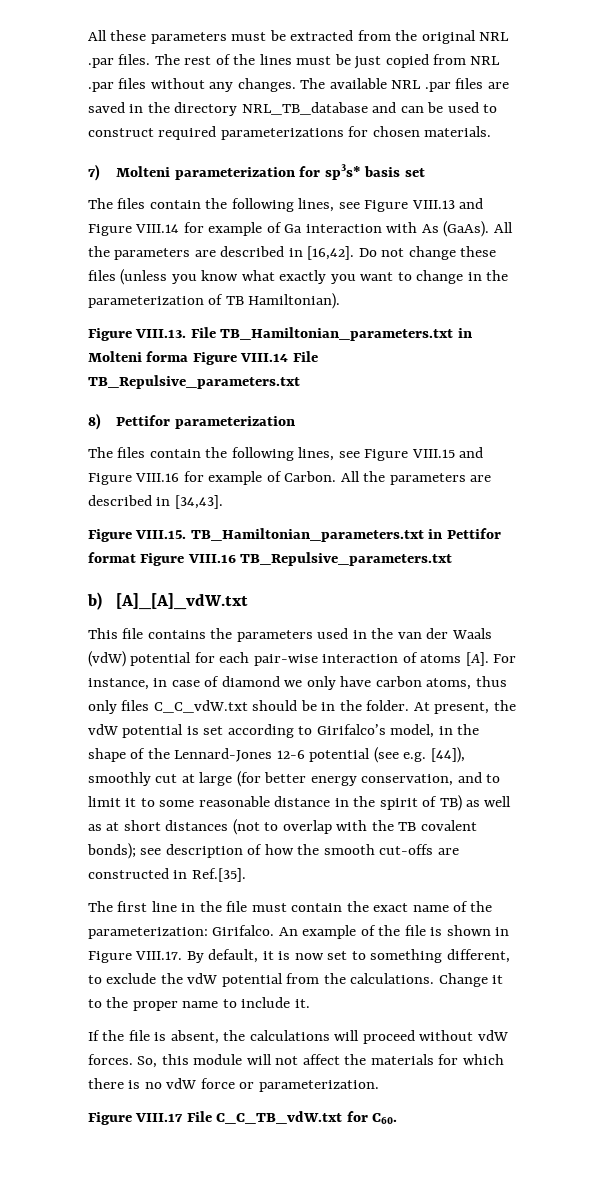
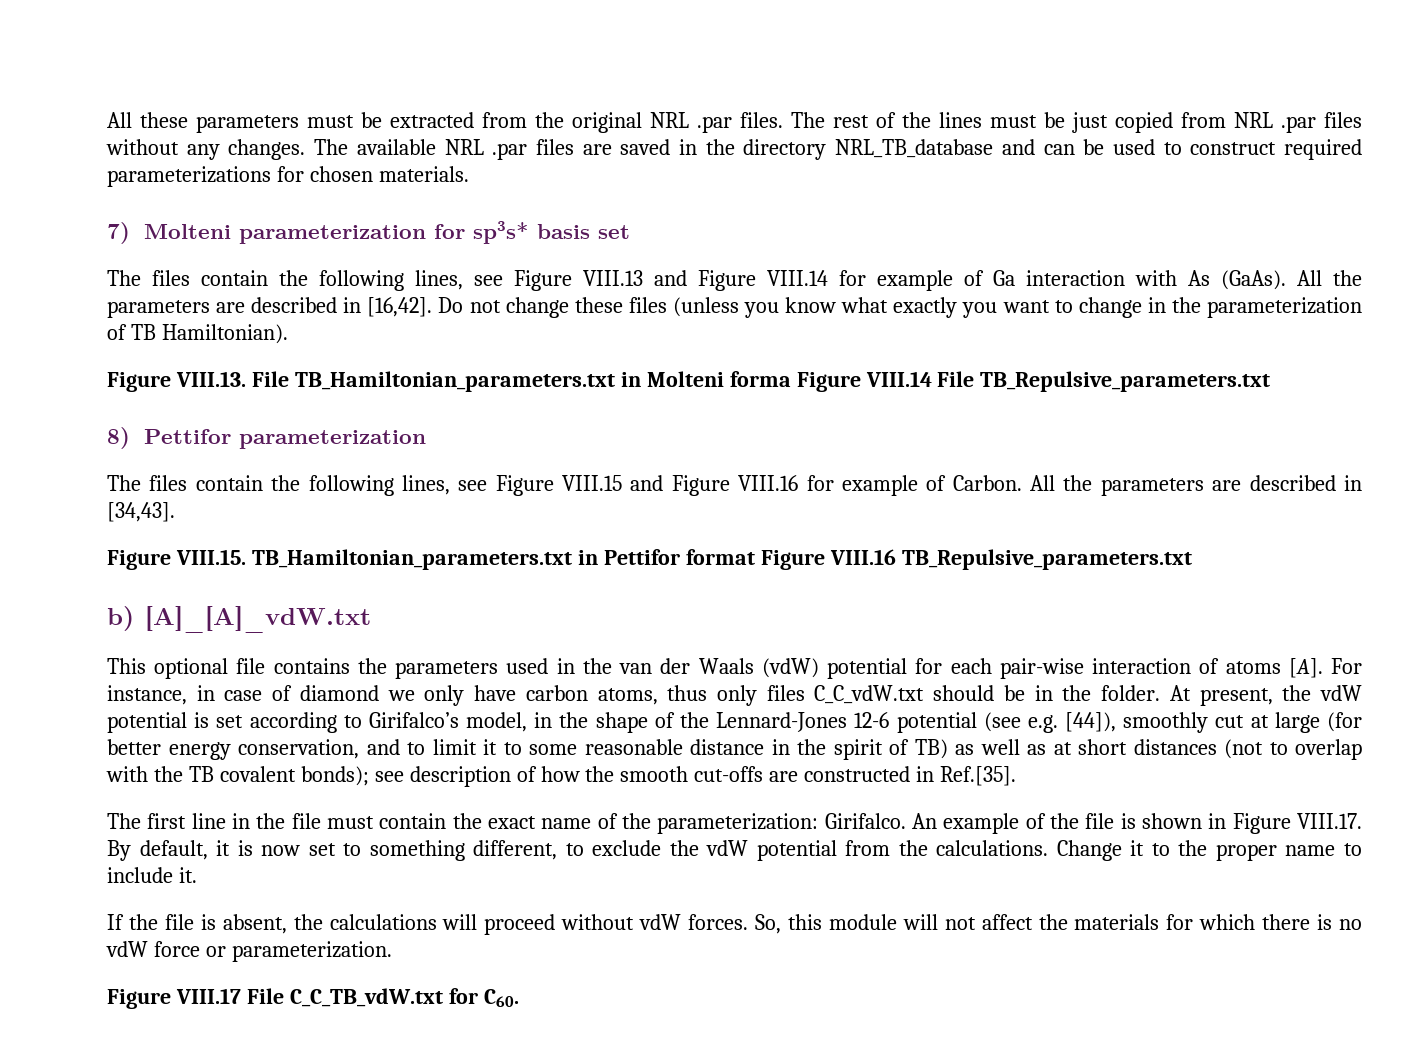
- This file contains the parameters used in the van der Waals (vdW) potential for each pair-wise interaction of atoms [A]. For instance, in case of diamond we only have carbon atoms, thus only files C_C_vdW.txt should be in the folder.
+ This optional file contains the parameters used in the van der Waals (vdW) potential for each pair-wise interaction of atoms [A]. For instance, in case of diamond we only have carbon atoms, thus only files C_C_vdW.txt should be in the folder.

